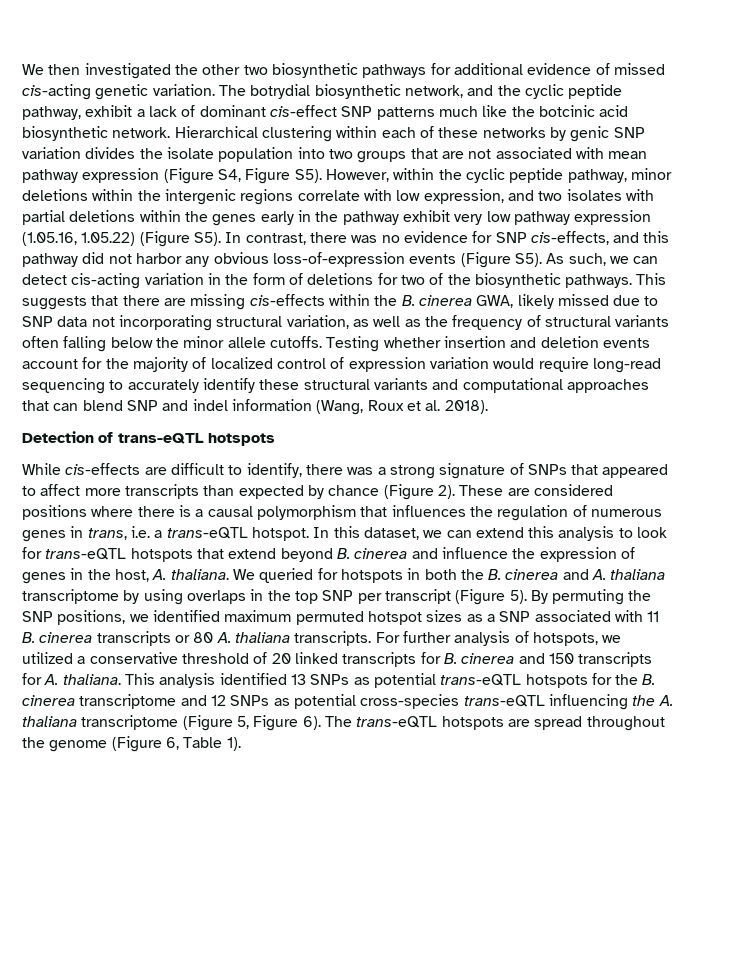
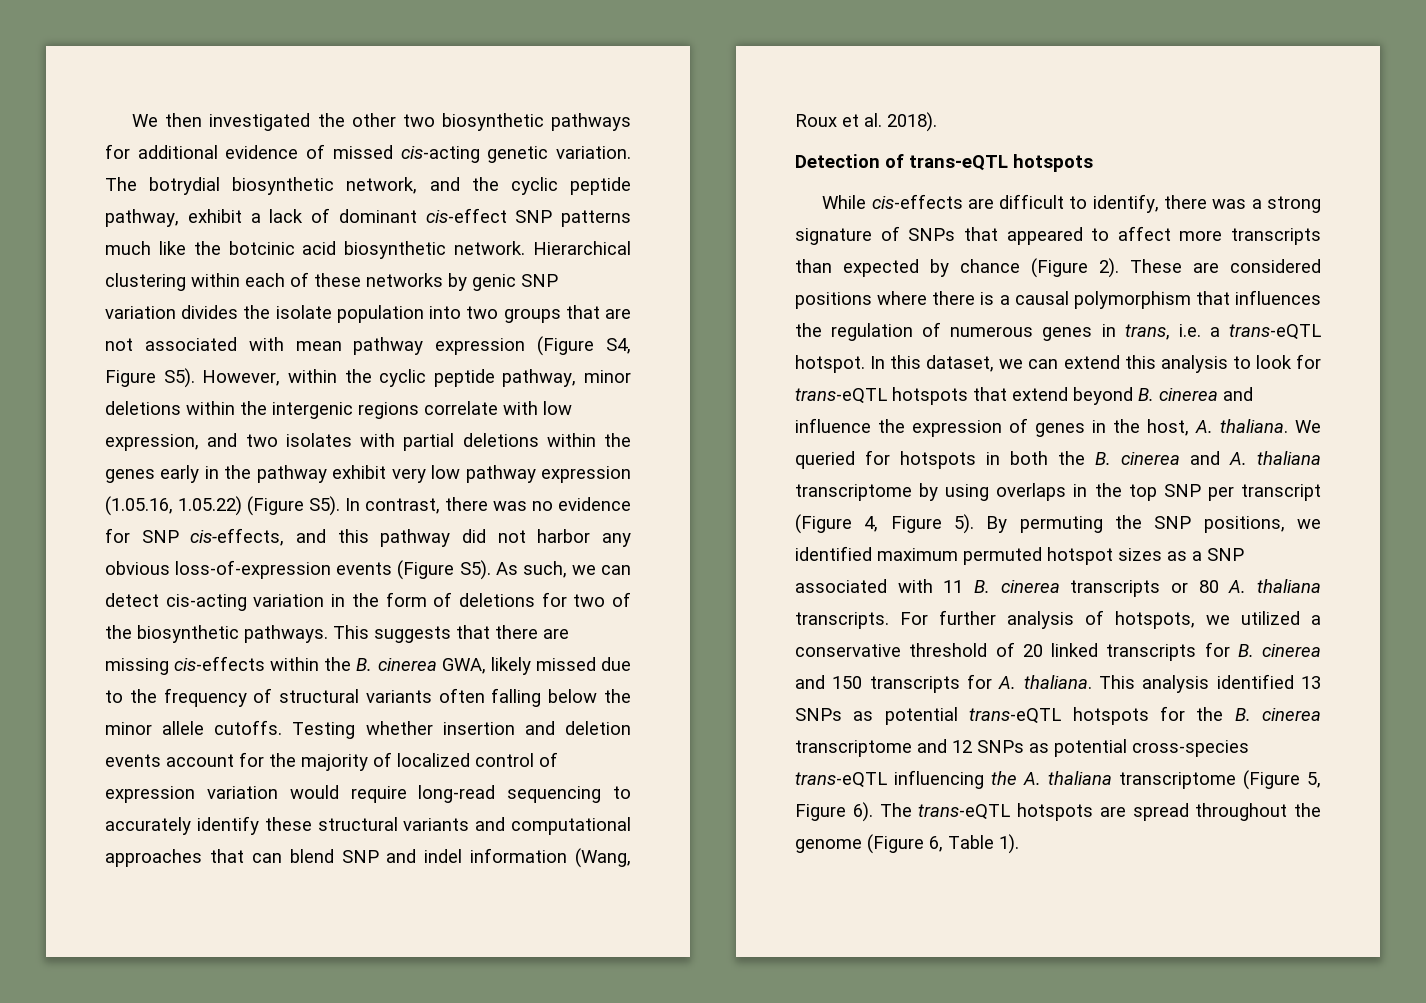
- This suggests that there are missing cis-effects within the B. cinerea GWA, likely missed due to SNP data not incorporating structural variation, as well as the frequency of structural variants often falling below the minor allele cutoffs.
+ This suggests that there are missing cis-effects within the B. cinerea GWA, likely missed due to the frequency of structural variants often falling below the minor allele cutoffs.
- We queried for hotspots in both the B. cinerea and A. thaliana transcriptome by using overlaps in the top SNP per transcript (Figure 5).
+ We queried for hotspots in both the B. cinerea and A. thaliana transcriptome by using overlaps in the top SNP per transcript (Figure 4, Figure 5).

